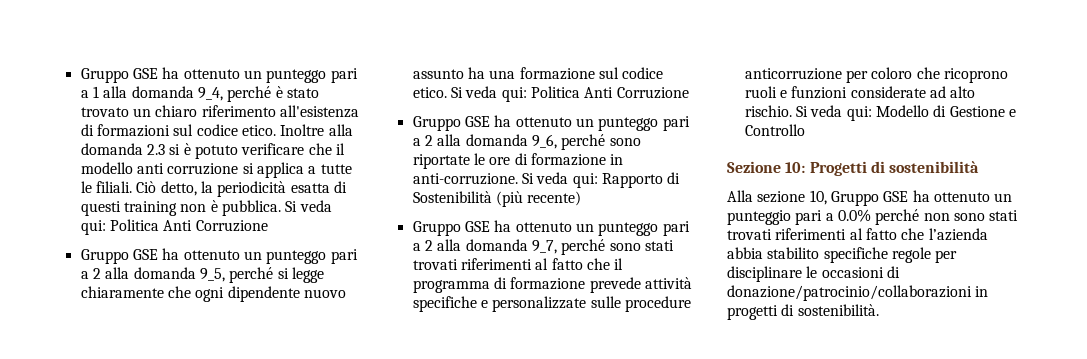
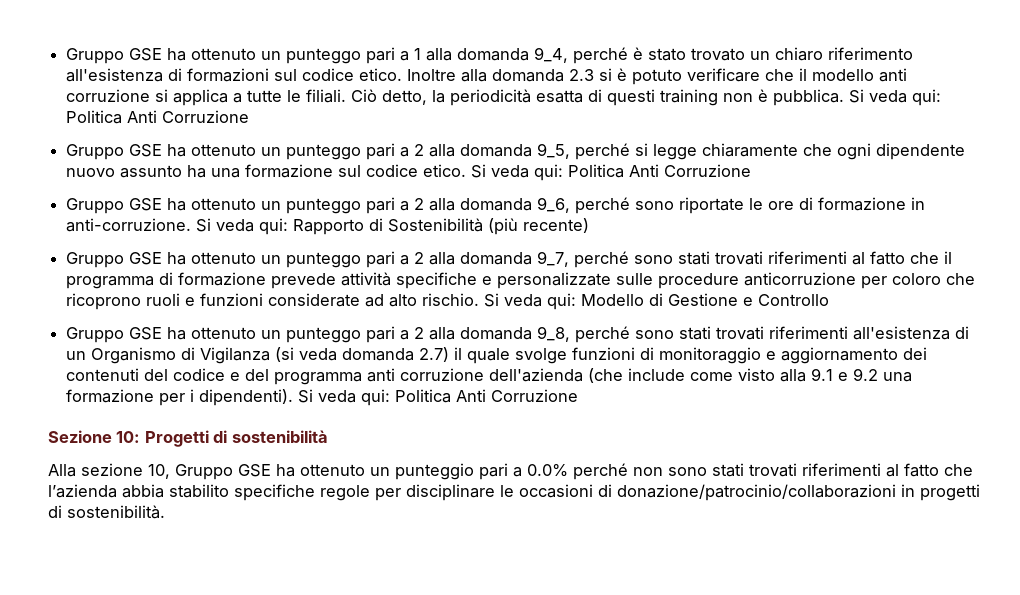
+ Gruppo GSE ha ottenuto un punteggo pari a 2 alla domanda 9_8, perché sono stati trovati riferimenti all'esistenza di un Organismo di Vigilanza (si veda domanda 2.7) il quale svolge funzioni di monitoraggio e aggiornamento dei contenuti del codice e del programma anti corruzione dell'azienda (che include come visto alla 9.1 e 9.2 una formazione per i dipendenti). Si veda qui: Politica Anti Corruzione

